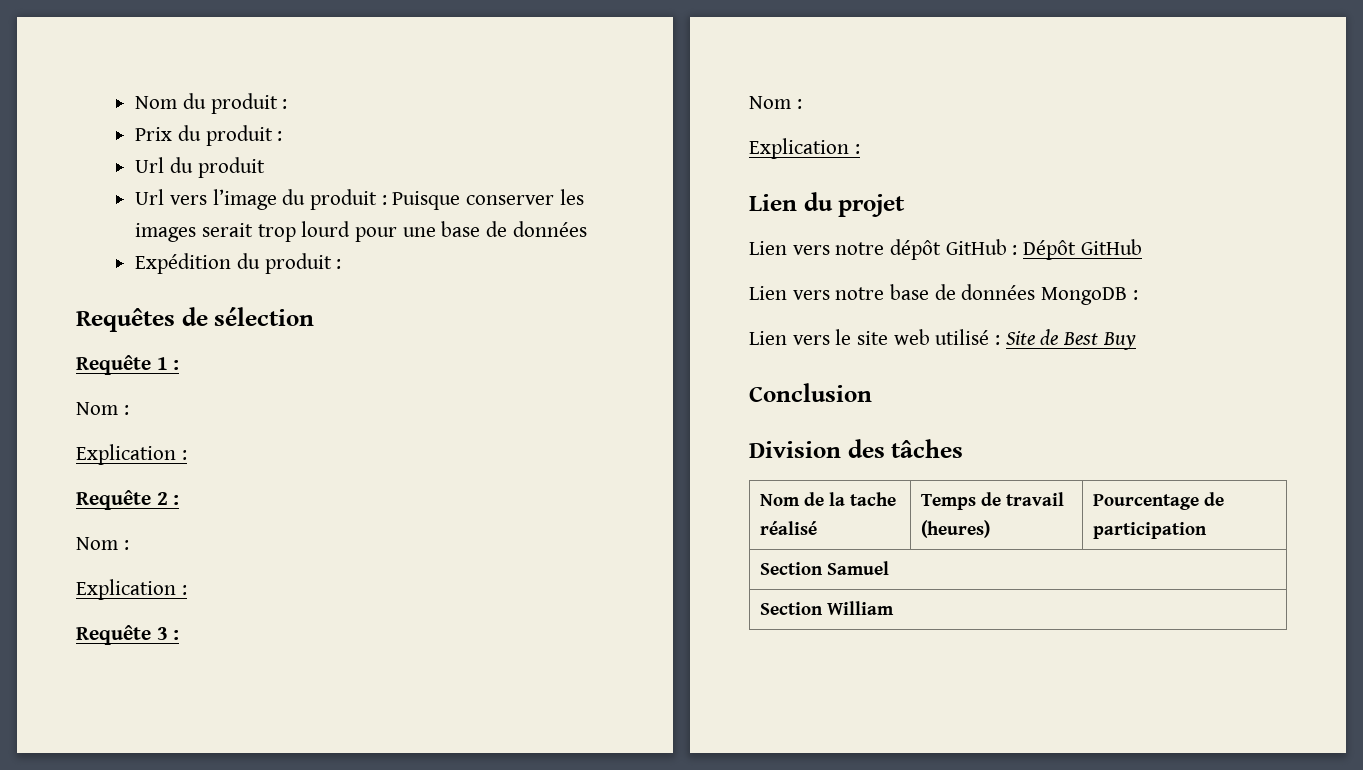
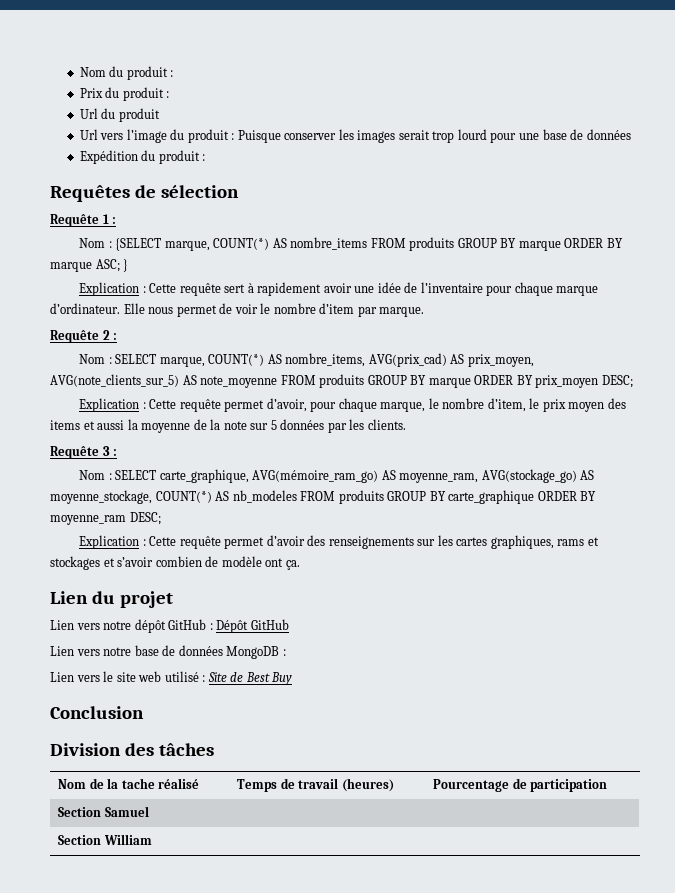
  Requête 1 :
- Nom :
- Explication :
+ Nom : {SELECT marque, COUNT(*) AS nombre_items FROM produits GROUP BY marque ORDER BY marque ASC; }
+ Explication : Cette requête sert à rapidement avoir une idée de l’inventaire pour chaque marque d’ordinateur. Elle nous permet de voir le nombre d’item par marque.
  Requête 2 :
- Nom :
- Explication :
+ Nom : SELECT marque, COUNT(*) AS nombre_items, AVG(prix_cad) AS prix_moyen, AVG(note_clients_sur_5) AS note_moyenne FROM produits GROUP BY marque ORDER BY prix_moyen DESC;
+ Explication : Cette requête permet d’avoir, pour chaque marque, le nombre d’item, le prix moyen des items et aussi la moyenne de la note sur 5 données par les clients.
  Requête 3 :
- Nom :
- Explication :
+ Nom : SELECT carte_graphique, AVG(mémoire_ram_go) AS moyenne_ram, AVG(stockage_go) AS moyenne_stockage, COUNT(*) AS nb_modeles FROM produits GROUP BY carte_graphique ORDER BY moyenne_ram DESC;
+ Explication : Cette requête permet d’avoir des renseignements sur les cartes graphiques, rams et stockages et s’avoir combien de modèle ont ça.

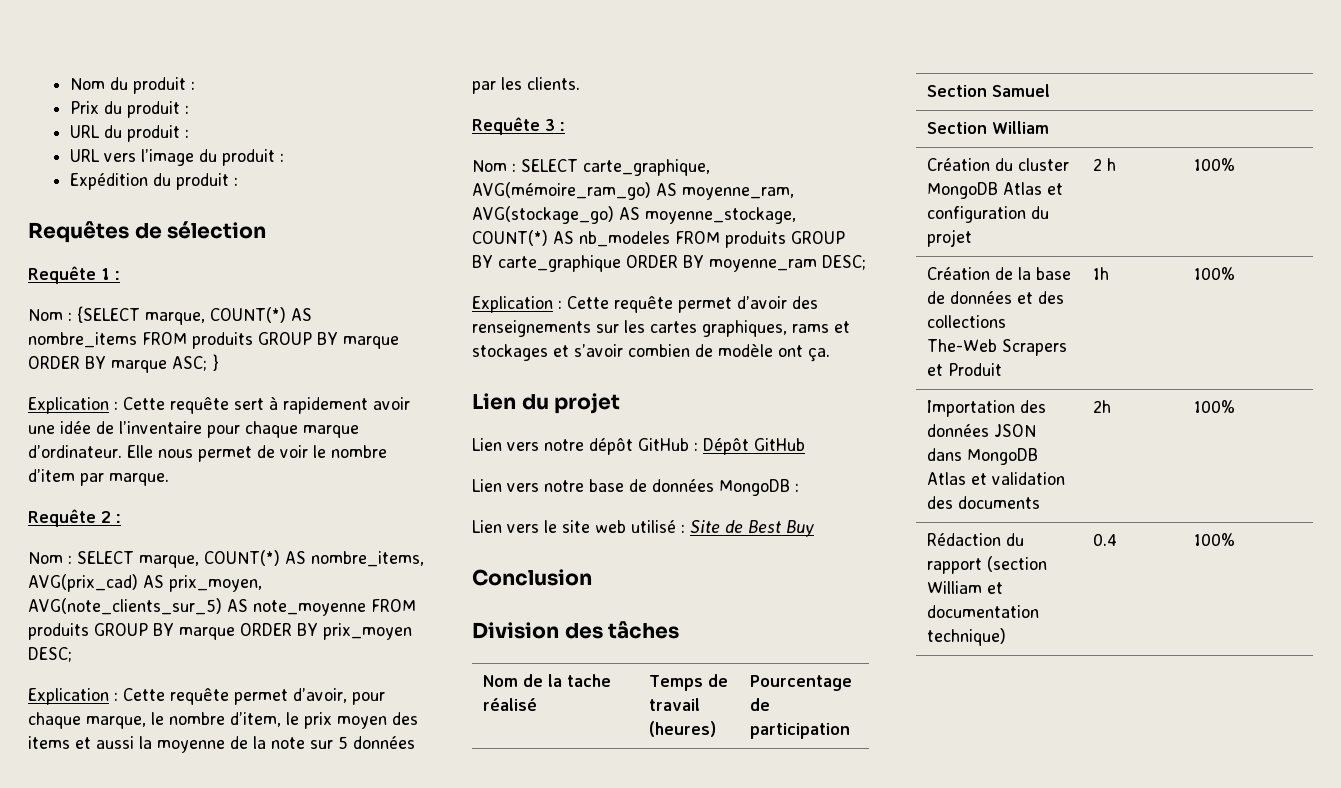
- Url du produit
- Url vers l’image du produit : Puisque conserver les images serait trop lourd pour une base de données
+ URL du produit :
+ URL vers l’image du produit :
+ Création du cluster MongoDB Atlas et configuration du projet | 2 h | 100%
+ Création de la base de données et des collections The-Web Scrapers et Produit | 1h | 100%
+ Importation des données JSON dans MongoDB Atlas et validation des documents | 2h | 100%
+ Rédaction du rapport (section William et documentation technique) | 0.4 | 100%

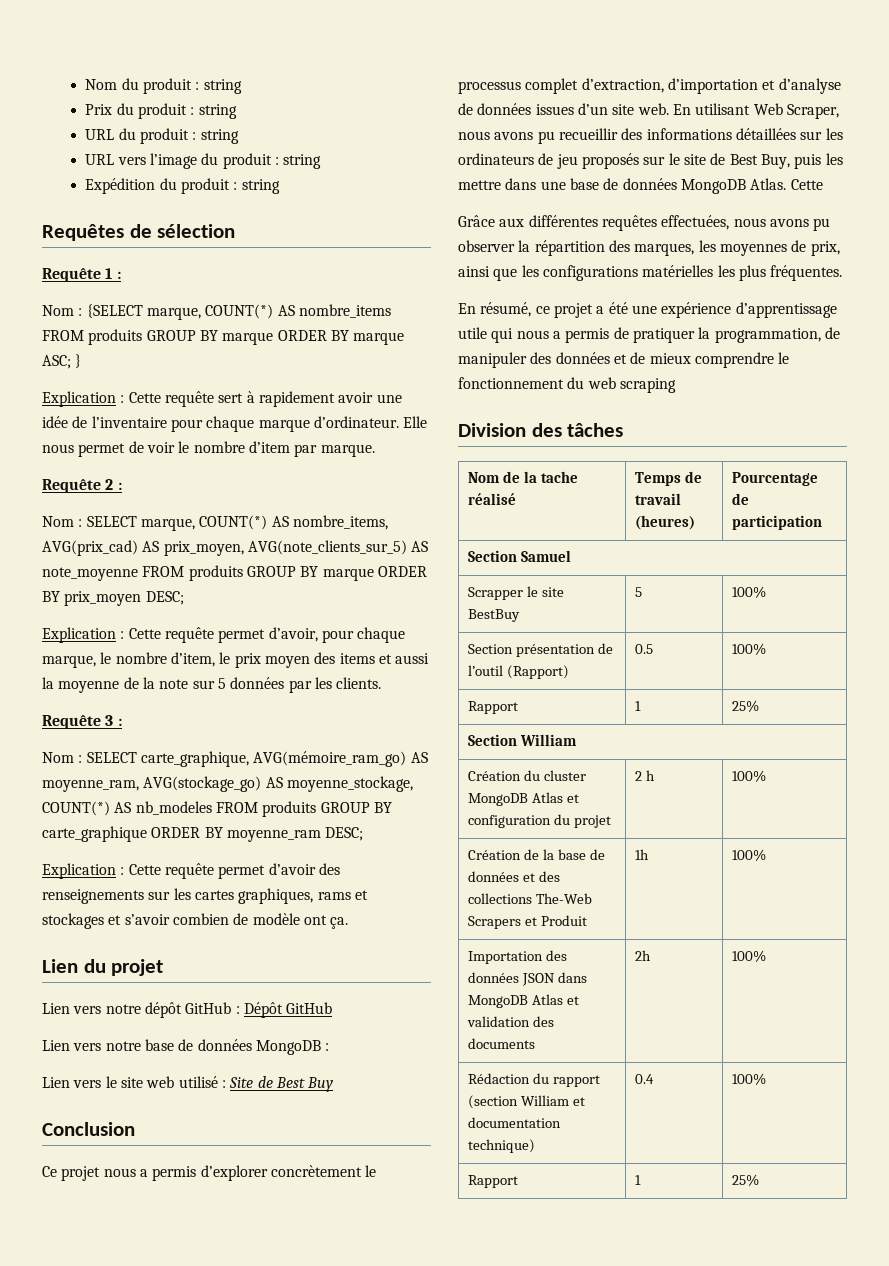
- Nom du produit :
+ Nom du produit : string
- Prix du produit :
+ Prix du produit : string
- URL du produit :
+ URL du produit : string
- URL vers l’image du produit :
+ URL vers l’image du produit : string
- Expédition du produit :
+ Expédition du produit : string
+ Ce projet nous a permis d’explorer concrètement le processus complet d’extraction, d’importation et d’analyse de données issues d’un site web. En utilisant Web Scraper, nous avons pu recueillir des informations détaillées sur les ordinateurs de jeu proposés sur le site de Best Buy, puis les mettre dans une base de données MongoDB Atlas. Cette
+ Grâce aux différentes requêtes effectuées, nous avons pu observer la répartition des marques, les moyennes de prix, ainsi que les configurations matérielles les plus fréquentes.
+ En résumé, ce projet a été une expérience d’apprentissage utile qui nous a permis de pratiquer la programmation, de manipuler des données et de mieux comprendre le fonctionnement du web scraping
+ Scrapper le site BestBuy | 5 | 100%
+ Section présentation de l’outil (Rapport) | 0.5 | 100%
+ Rapport | 1 | 25%
  Rédaction du rapport (section William et documentation technique) | 0.4 | 100%
+ Rapport | 1 | 25%

